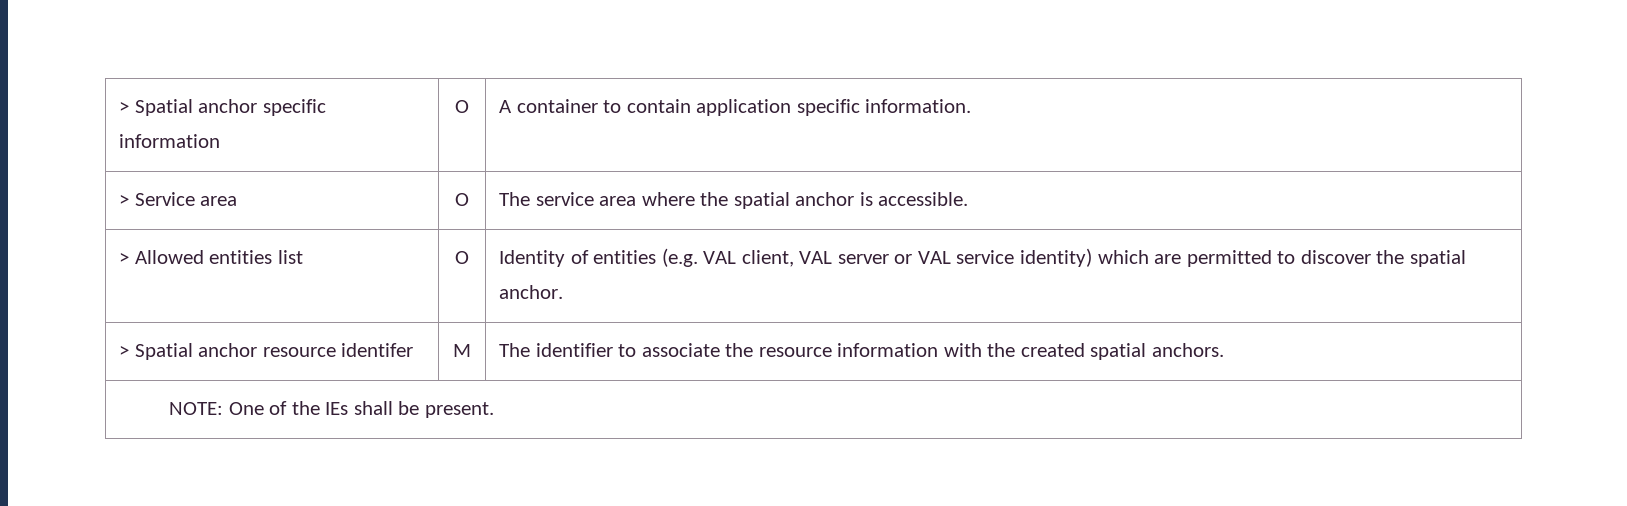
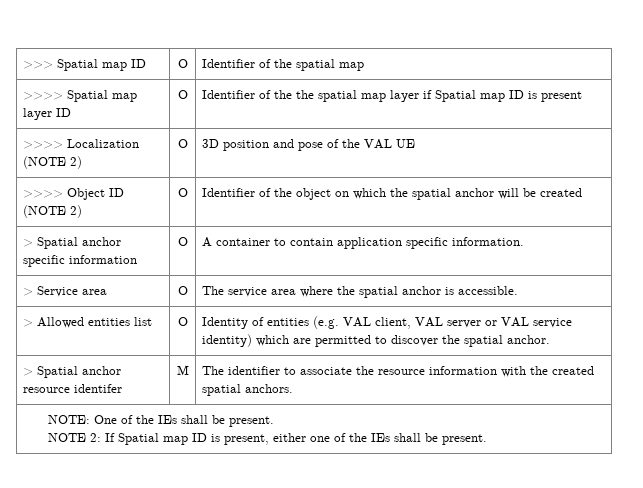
+ >>> Spatial map ID | O | Identifier of the spatial map
+ >>>> Spatial map layer ID | O | Identifier of the the spatial map layer if Spatial map ID is present
+ >>>> Localization (NOTE 2) | O | 3D position and pose of the VAL UE
+ >>>> Object ID (NOTE 2) | O | Identifier of the object on which the spatial anchor will be created
  NOTE: One of the IEs shall be present.
+ NOTE 2: If Spatial map ID is present, either one of the IEs shall be present.

